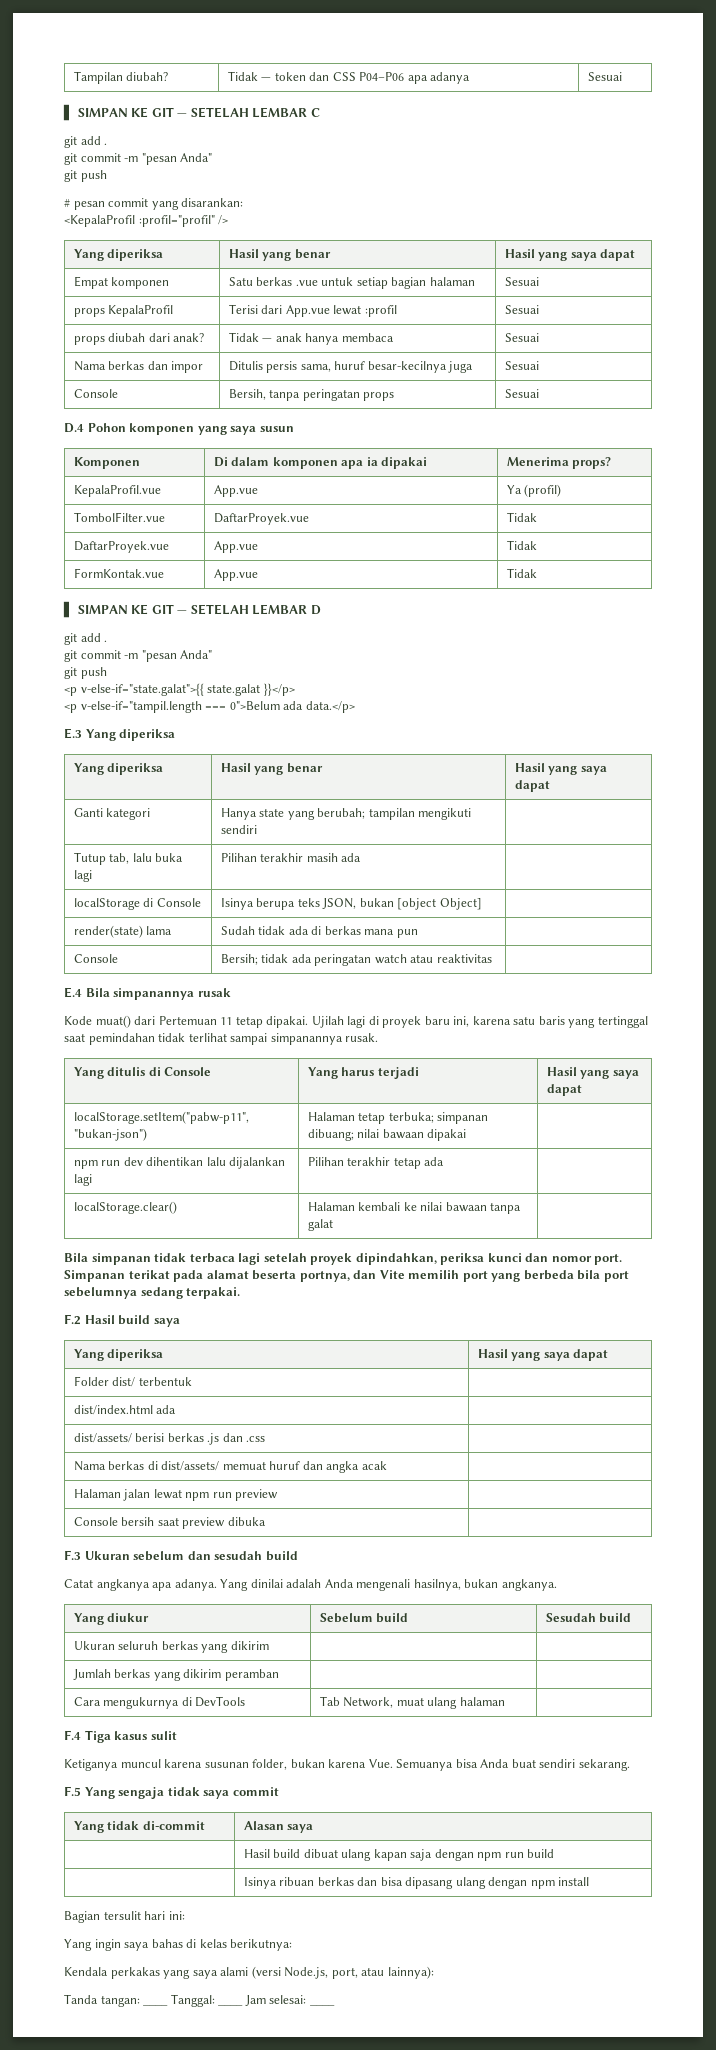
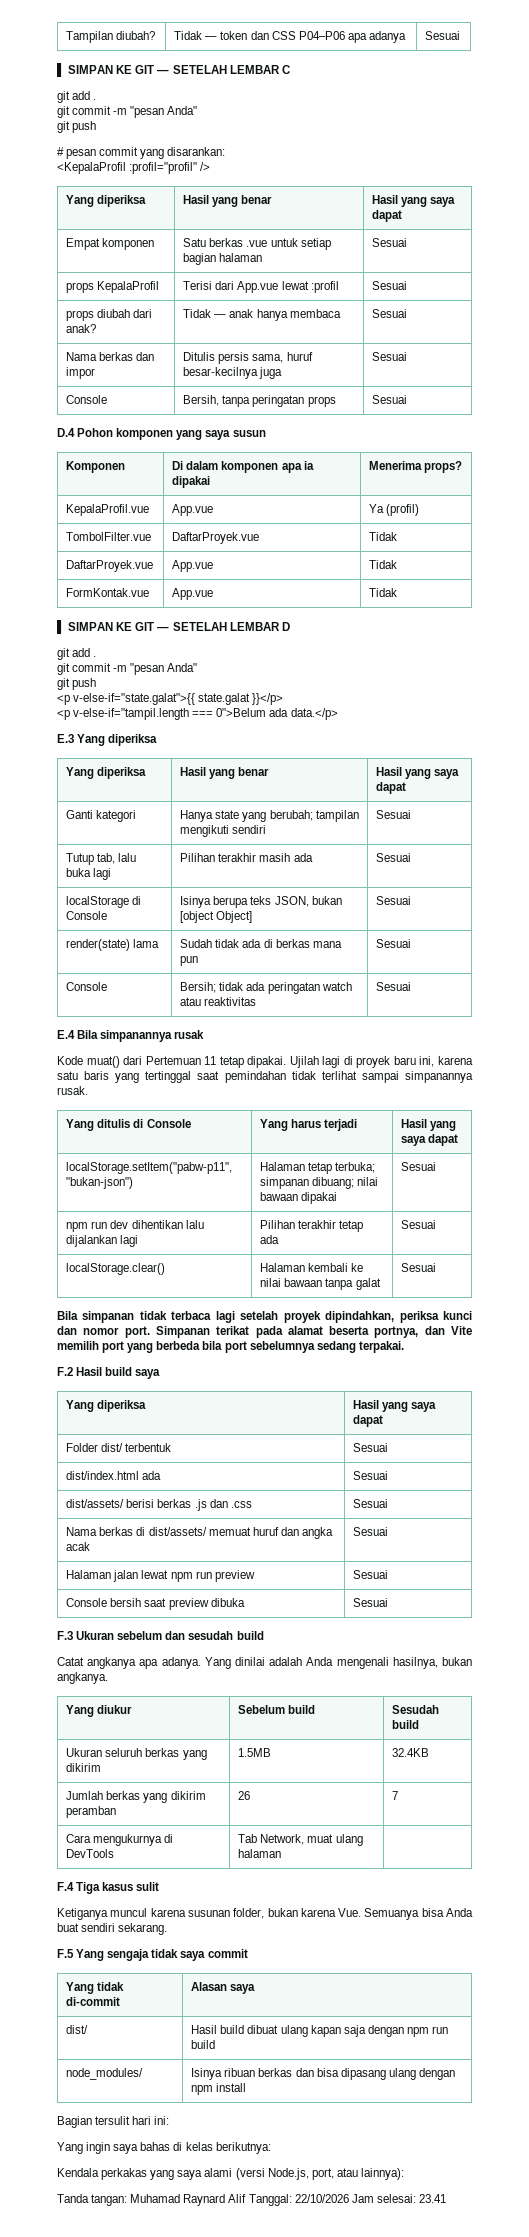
- Ganti kategori | Hanya state yang berubah; tampilan mengikuti sendiri |
+ Ganti kategori | Hanya state yang berubah; tampilan mengikuti sendiri | Sesuai
- Tutup tab, lalu buka lagi | Pilihan terakhir masih ada |
+ Tutup tab, lalu buka lagi | Pilihan terakhir masih ada | Sesuai
- localStorage di Console | Isinya berupa teks JSON, bukan [object Object] |
+ localStorage di Console | Isinya berupa teks JSON, bukan [object Object] | Sesuai
- render(state) lama | Sudah tidak ada di berkas mana pun |
+ render(state) lama | Sudah tidak ada di berkas mana pun | Sesuai
- Console | Bersih; tidak ada peringatan watch atau reaktivitas |
+ Console | Bersih; tidak ada peringatan watch atau reaktivitas | Sesuai
- localStorage.setItem("pabw-p11", "bukan-json") | Halaman tetap terbuka; simpanan dibuang; nilai bawaan dipakai |
+ localStorage.setItem("pabw-p11", "bukan-json") | Halaman tetap terbuka; simpanan dibuang; nilai bawaan dipakai | Sesuai
- npm run dev dihentikan lalu dijalankan lagi | Pilihan terakhir tetap ada |
+ npm run dev dihentikan lalu dijalankan lagi | Pilihan terakhir tetap ada | Sesuai
- localStorage.clear() | Halaman kembali ke nilai bawaan tanpa galat |
+ localStorage.clear() | Halaman kembali ke nilai bawaan tanpa galat | Sesuai
- Folder dist/ terbentuk |
+ Folder dist/ terbentuk | Sesuai
- dist/index.html ada |
+ dist/index.html ada | Sesuai
- dist/assets/ berisi berkas .js dan .css |
+ dist/assets/ berisi berkas .js dan .css | Sesuai
- Nama berkas di dist/assets/ memuat huruf dan angka acak |
+ Nama berkas di dist/assets/ memuat huruf dan angka acak | Sesuai
- Halaman jalan lewat npm run preview |
+ Halaman jalan lewat npm run preview | Sesuai
- Console bersih saat preview dibuka |
+ Console bersih saat preview dibuka | Sesuai
- Ukuran seluruh berkas yang dikirim | |
+ Ukuran seluruh berkas yang dikirim | 1.5MB | 32.4KB
- Jumlah berkas yang dikirim peramban | |
+ Jumlah berkas yang dikirim peramban | 26 | 7
- | Hasil build dibuat ulang kapan saja dengan npm run build
+ dist/ | Hasil build dibuat ulang kapan saja dengan npm run build
- | Isinya ribuan berkas dan bisa dipasang ulang dengan npm install
+ node_modules/ | Isinya ribuan berkas dan bisa dipasang ulang dengan npm install
- Tanda tangan: ____ Tanggal: ____ Jam selesai: ____
+ Tanda tangan: Muhamad Raynard Alif Tanggal: 22/10/2026 Jam selesai: 23.41

